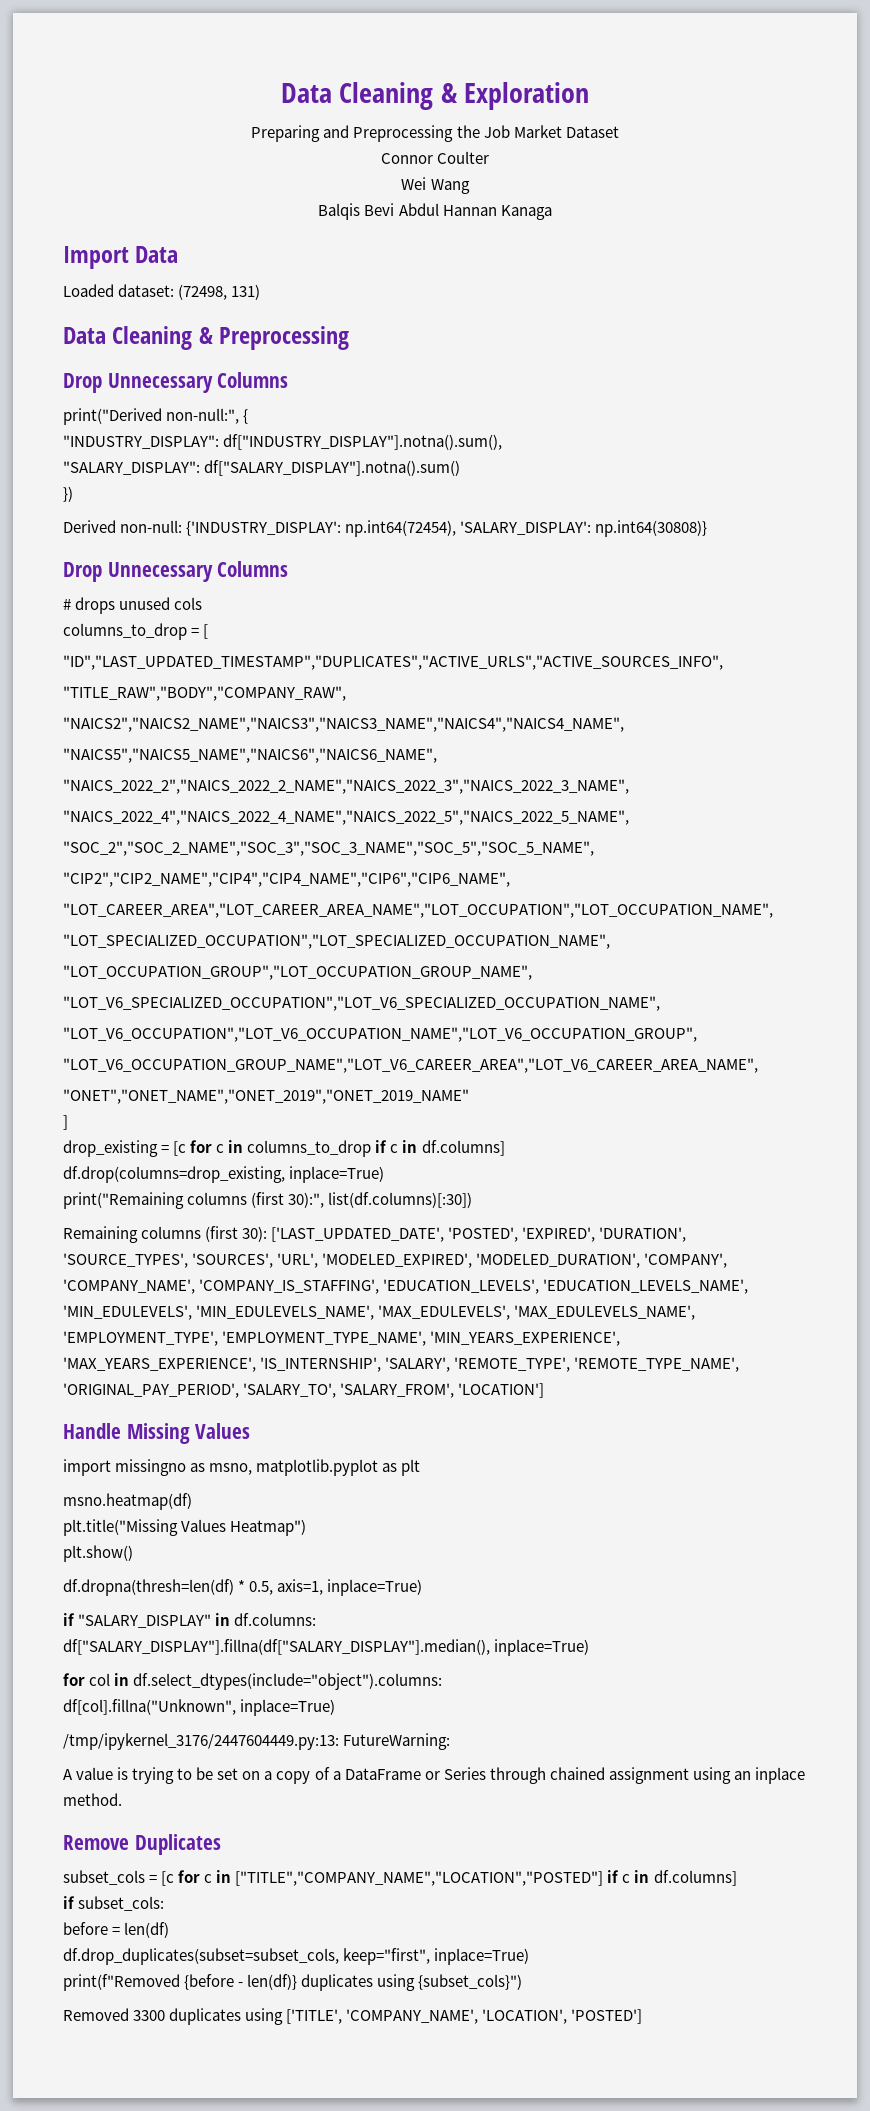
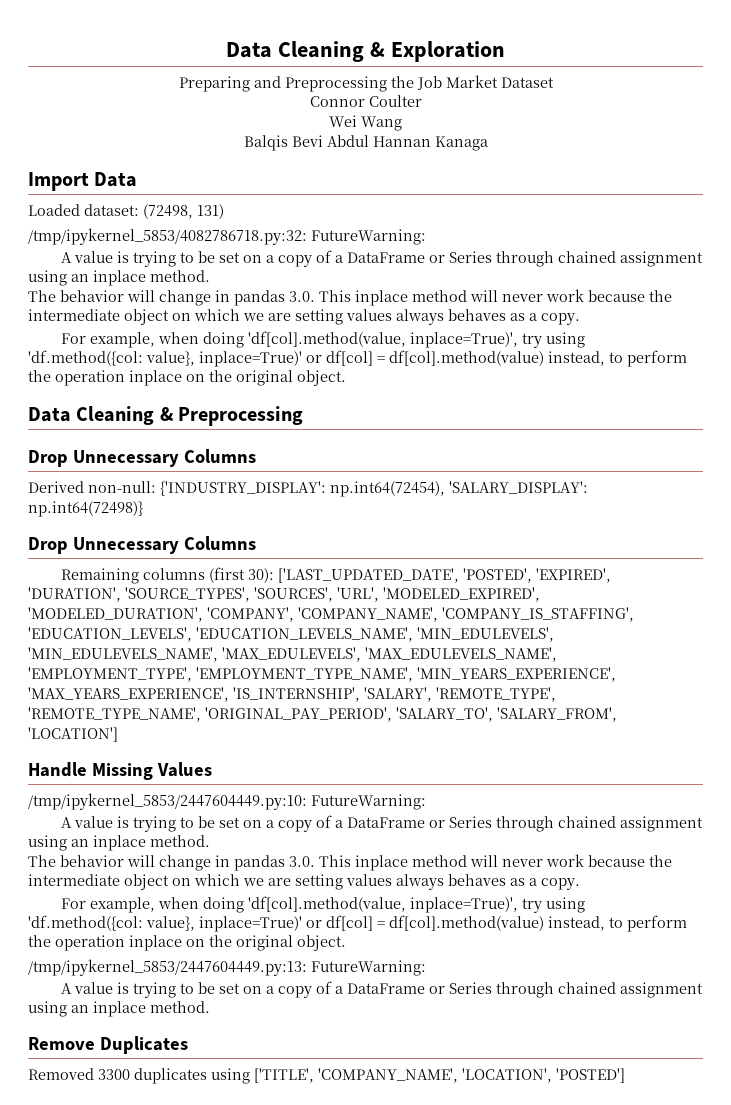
+ /tmp/ipykernel_5853/4082786718.py:32: FutureWarning:
+ A value is trying to be set on a copy of a DataFrame or Series through chained assignment using an inplace method.
+ The behavior will change in pandas 3.0. This inplace method will never work because the intermediate object on which we are setting values always behaves as a copy.
+ For example, when doing 'df[col].method(value, inplace=True)', try using 'df.method({col: value}, inplace=True)' or df[col] = df[col].method(value) instead, to perform the operation inplace on the original object.
- print("Derived non-null:", {
- "INDUSTRY_DISPLAY": df["INDUSTRY_DISPLAY"].notna().sum(),
- "SALARY_DISPLAY": df["SALARY_DISPLAY"].notna().sum()
- })
- Derived non-null: {'INDUSTRY_DISPLAY': np.int64(72454), 'SALARY_DISPLAY': np.int64(30808)}
+ Derived non-null: {'INDUSTRY_DISPLAY': np.int64(72454), 'SALARY_DISPLAY': np.int64(72498)}
  Drop Unnecessary Columns
- # drops unused cols
- columns_to_drop = [
- "ID","LAST_UPDATED_TIMESTAMP","DUPLICATES","ACTIVE_URLS","ACTIVE_SOURCES_INFO",
- "TITLE_RAW","BODY","COMPANY_RAW",
- "NAICS2","NAICS2_NAME","NAICS3","NAICS3_NAME","NAICS4","NAICS4_NAME",
- "NAICS5","NAICS5_NAME","NAICS6","NAICS6_NAME",
- "NAICS_2022_2","NAICS_2022_2_NAME","NAICS_2022_3","NAICS_2022_3_NAME",
- "NAICS_2022_4","NAICS_2022_4_NAME","NAICS_2022_5","NAICS_2022_5_NAME",
- "SOC_2","SOC_2_NAME","SOC_3","SOC_3_NAME","SOC_5","SOC_5_NAME",
- "CIP2","CIP2_NAME","CIP4","CIP4_NAME","CIP6","CIP6_NAME",
- "LOT_CAREER_AREA","LOT_CAREER_AREA_NAME","LOT_OCCUPATION","LOT_OCCUPATION_NAME",
- "LOT_SPECIALIZED_OCCUPATION","LOT_SPECIALIZED_OCCUPATION_NAME",
- "LOT_OCCUPATION_GROUP","LOT_OCCUPATION_GROUP_NAME",
- "LOT_V6_SPECIALIZED_OCCUPATION","LOT_V6_SPECIALIZED_OCCUPATION_NAME",
- "LOT_V6_OCCUPATION","LOT_V6_OCCUPATION_NAME","LOT_V6_OCCUPATION_GROUP",
- "LOT_V6_OCCUPATION_GROUP_NAME","LOT_V6_CAREER_AREA","LOT_V6_CAREER_AREA_NAME",
- "ONET","ONET_NAME","ONET_2019","ONET_2019_NAME"
- ]
- drop_existing = [c for c in columns_to_drop if c in df.columns]
- df.drop(columns=drop_existing, inplace=True)
- print("Remaining columns (first 30):", list(df.columns)[:30])
- import missingno as msno, matplotlib.pyplot as plt
- msno.heatmap(df)
- plt.title("Missing Values Heatmap")
- plt.show()
- df.dropna(thresh=len(df) * 0.5, axis=1, inplace=True)
- if "SALARY_DISPLAY" in df.columns:
- df["SALARY_DISPLAY"].fillna(df["SALARY_DISPLAY"].median(), inplace=True)
- for col in df.select_dtypes(include="object").columns:
- df[col].fillna("Unknown", inplace=True)
- /tmp/ipykernel_3176/2447604449.py:13: FutureWarning:
+ /tmp/ipykernel_5853/2447604449.py:10: FutureWarning:
+ A value is trying to be set on a copy of a DataFrame or Series through chained assignment using an inplace method.
+ The behavior will change in pandas 3.0. This inplace method will never work because the intermediate object on which we are setting values always behaves as a copy.
+ For example, when doing 'df[col].method(value, inplace=True)', try using 'df.method({col: value}, inplace=True)' or df[col] = df[col].method(value) instead, to perform the operation inplace on the original object.
+ /tmp/ipykernel_5853/2447604449.py:13: FutureWarning:
- subset_cols = [c for c in ["TITLE","COMPANY_NAME","LOCATION","POSTED"] if c in df.columns]
- if subset_cols:
- before = len(df)
- df.drop_duplicates(subset=subset_cols, keep="first", inplace=True)
- print(f"Removed {before - len(df)} duplicates using {subset_cols}")

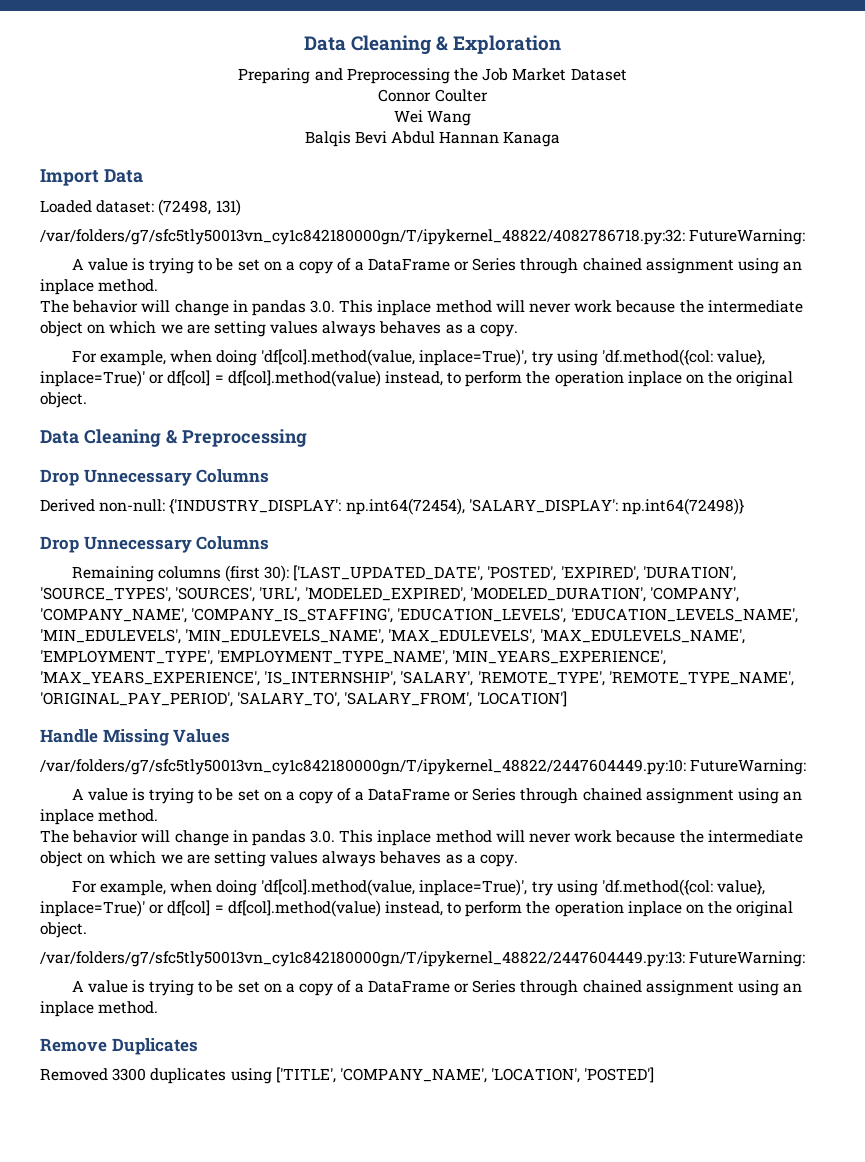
- /tmp/ipykernel_5853/4082786718.py:32: FutureWarning:
+ /var/folders/g7/sfc5tly50013vn_cy1c842180000gn/T/ipykernel_48822/4082786718.py:32: FutureWarning:
- /tmp/ipykernel_5853/2447604449.py:10: FutureWarning:
+ /var/folders/g7/sfc5tly50013vn_cy1c842180000gn/T/ipykernel_48822/2447604449.py:10: FutureWarning:
- /tmp/ipykernel_5853/2447604449.py:13: FutureWarning:
+ /var/folders/g7/sfc5tly50013vn_cy1c842180000gn/T/ipykernel_48822/2447604449.py:13: FutureWarning:

